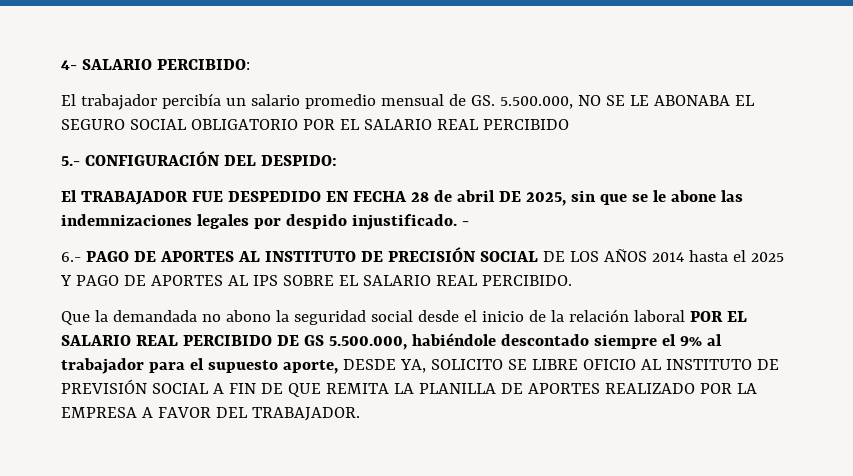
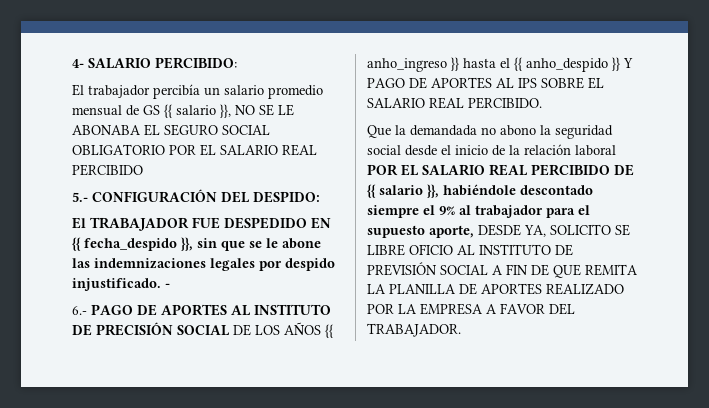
- El trabajador percibía un salario promedio mensual de GS. 5.500.000, NO SE LE ABONABA EL SEGURO SOCIAL OBLIGATORIO POR EL SALARIO REAL PERCIBIDO
+ El trabajador percibía un salario promedio mensual de GS {{ salario }}, NO SE LE ABONABA EL SEGURO SOCIAL OBLIGATORIO POR EL SALARIO REAL PERCIBIDO
- El TRABAJADOR FUE DESPEDIDO EN FECHA 28 de abril DE 2025, sin que se le abone las indemnizaciones legales por despido injustificado.
+ El TRABAJADOR FUE DESPEDIDO EN {{ fecha_despido }}, sin que se le abone las indemnizaciones legales por despido injustificado.
- 6.- PAGO DE APORTES AL INSTITUTO DE PRECISIÓN SOCIAL DE LOS AÑOS 2014 hasta el 2025 Y PAGO DE APORTES AL IPS SOBRE EL SALARIO REAL PERCIBIDO.
+ 6.- PAGO DE APORTES AL INSTITUTO DE PRECISIÓN SOCIAL DE LOS AÑOS {{ anho_ingreso }} hasta el {{ anho_despido }} Y PAGO DE APORTES AL IPS SOBRE EL SALARIO REAL PERCIBIDO.
- Que la demandada no abono la seguridad social desde el inicio de la relación laboral POR EL SALARIO REAL PERCIBIDO DE GS 5.500.000, habiéndole descontado siempre el 9% al trabajador para el supuesto aporte, DESDE YA, SOLICITO SE LIBRE OFICIO AL INSTITUTO DE PREVISIÓN SOCIAL A FIN DE QUE REMITA LA PLANILLA DE APORTES REALIZADO POR LA EMPRESA A FAVOR DEL TRABAJADOR.
+ Que la demandada no abono la seguridad social desde el inicio de la relación laboral POR EL SALARIO REAL PERCIBIDO DE {{ salario }}, habiéndole descontado siempre el 9% al trabajador para el supuesto aporte, DESDE YA, SOLICITO SE LIBRE OFICIO AL INSTITUTO DE PREVISIÓN SOCIAL A FIN DE QUE REMITA LA PLANILLA DE APORTES REALIZADO POR LA EMPRESA A FAVOR DEL TRABAJADOR.

